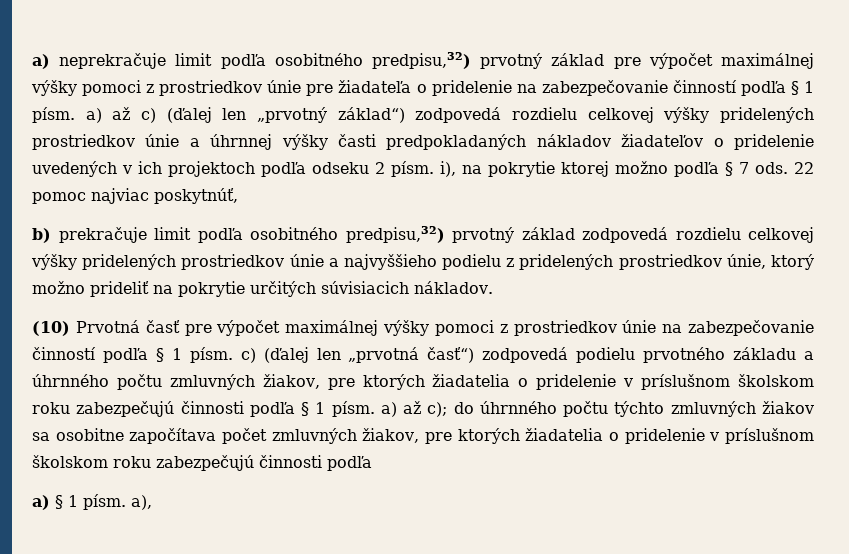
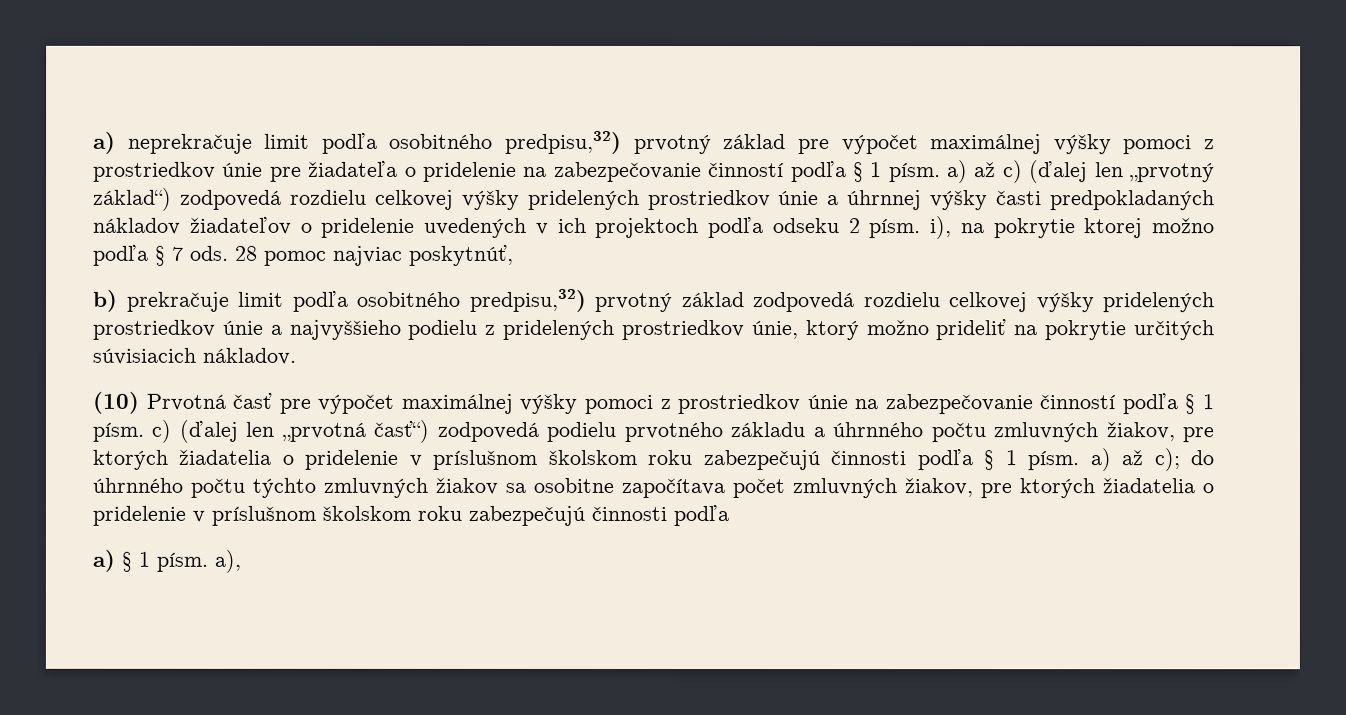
- 22 pomoc najviac poskytnúť,
+ 28 pomoc najviac poskytnúť,

